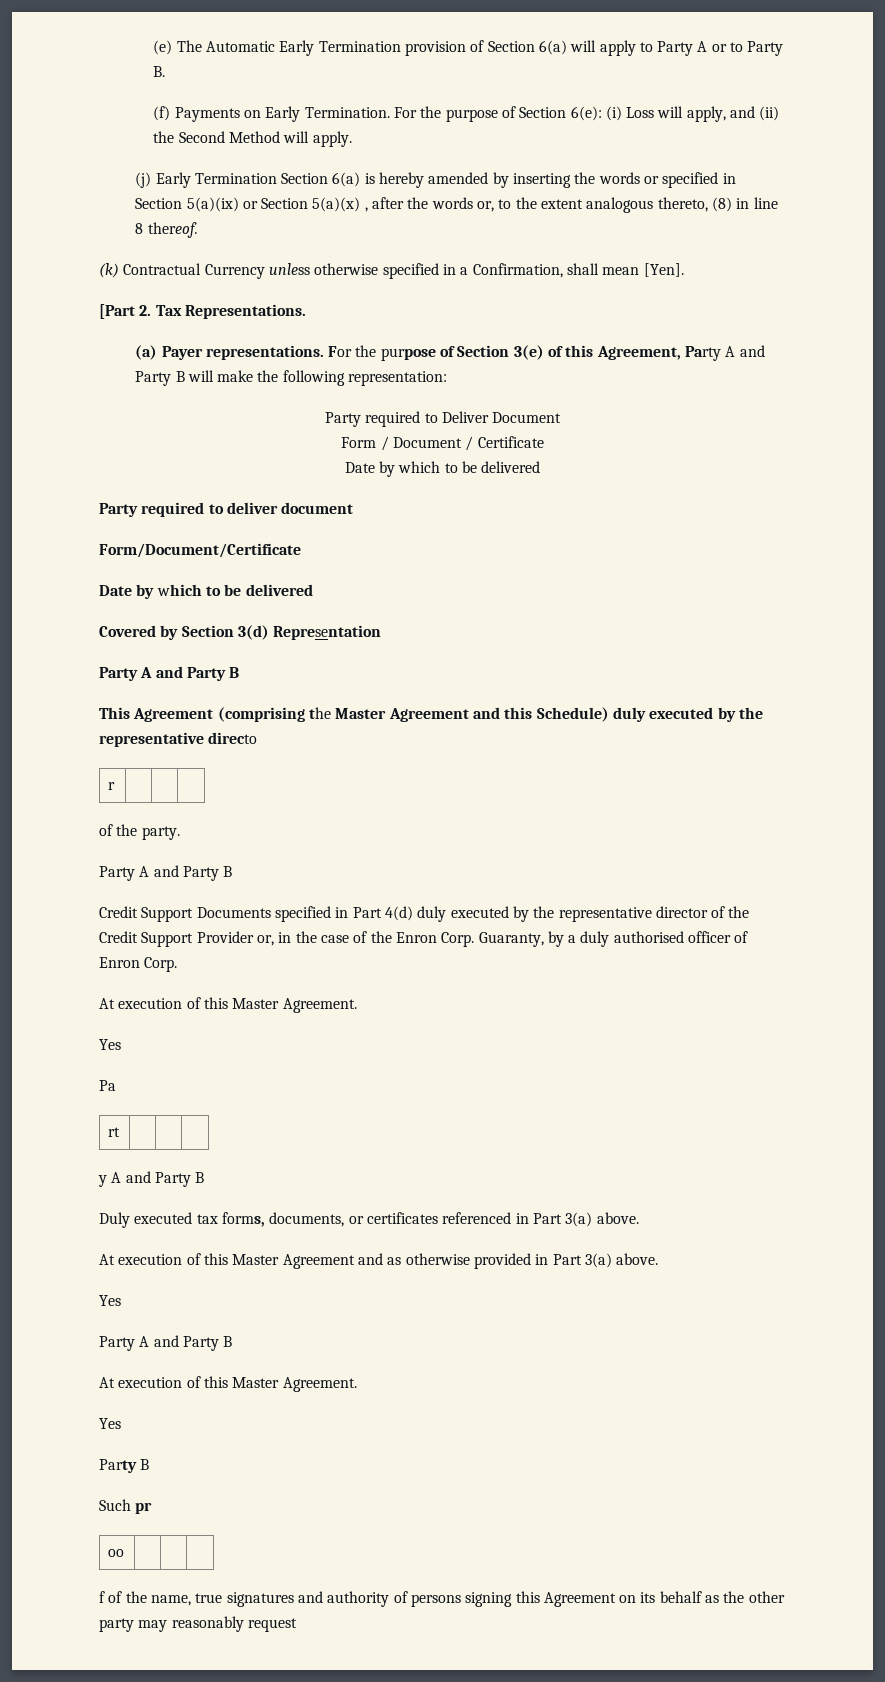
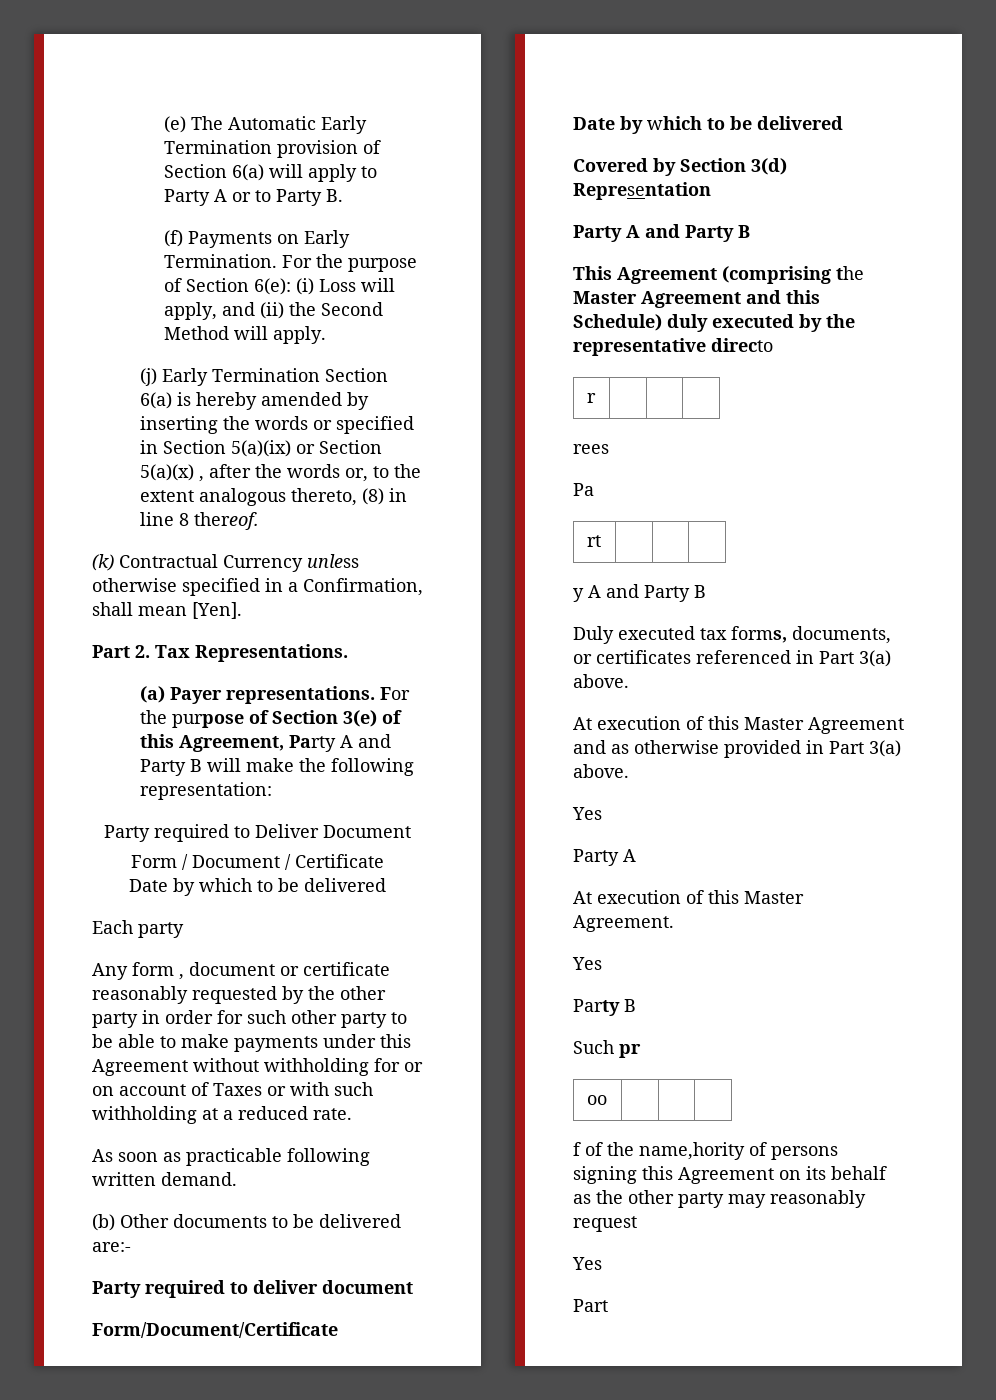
- [Part 2. Tax Representations.
+ Part 2. Tax Representations.
+ Each party
+ Any form , document or certificate reasonably requested by the other party in order for such other party to be able to make payments under this Agreement without withholding for or on account of Taxes or with such withholding at a reduced rate.
+ As soon as practicable following written demand.
+ (b) Other documents to be delivered are:-
- of the party.
- Party A and Party B
- Credit Support Documents specified in Part 4(d) duly executed by the representative director of the Credit Support Provider or, in the case of the Enron Corp. Guaranty, by a duly authorised officer of Enron Corp.
- At execution of this Master Agreement.
- Yes
+ rees
  At execution of this Master Agreement and as otherwise provided in Part 3(a) above.
  Yes
- Party A and Party B
+ Party A
- f of the name, true signatures and authority of persons signing this Agreement on its behalf as the other party may reasonably request
+ f of the name,hority of persons signing this Agreement on its behalf as the other party may reasonably request
+ Yes
+ Part

